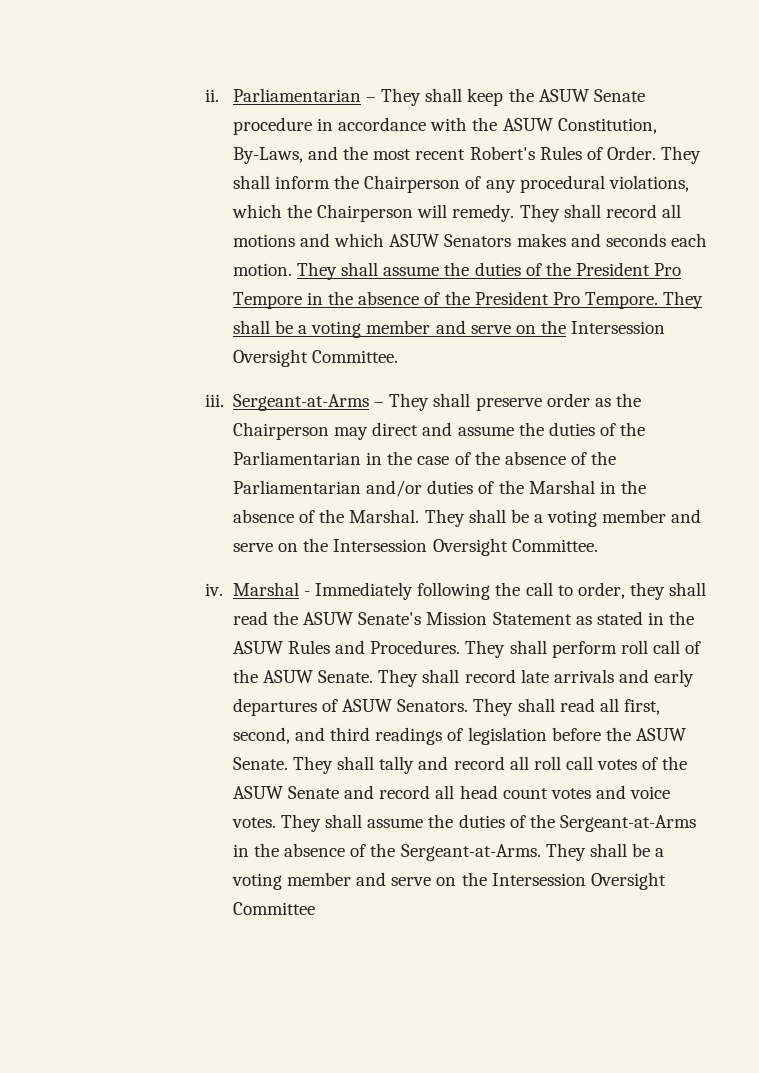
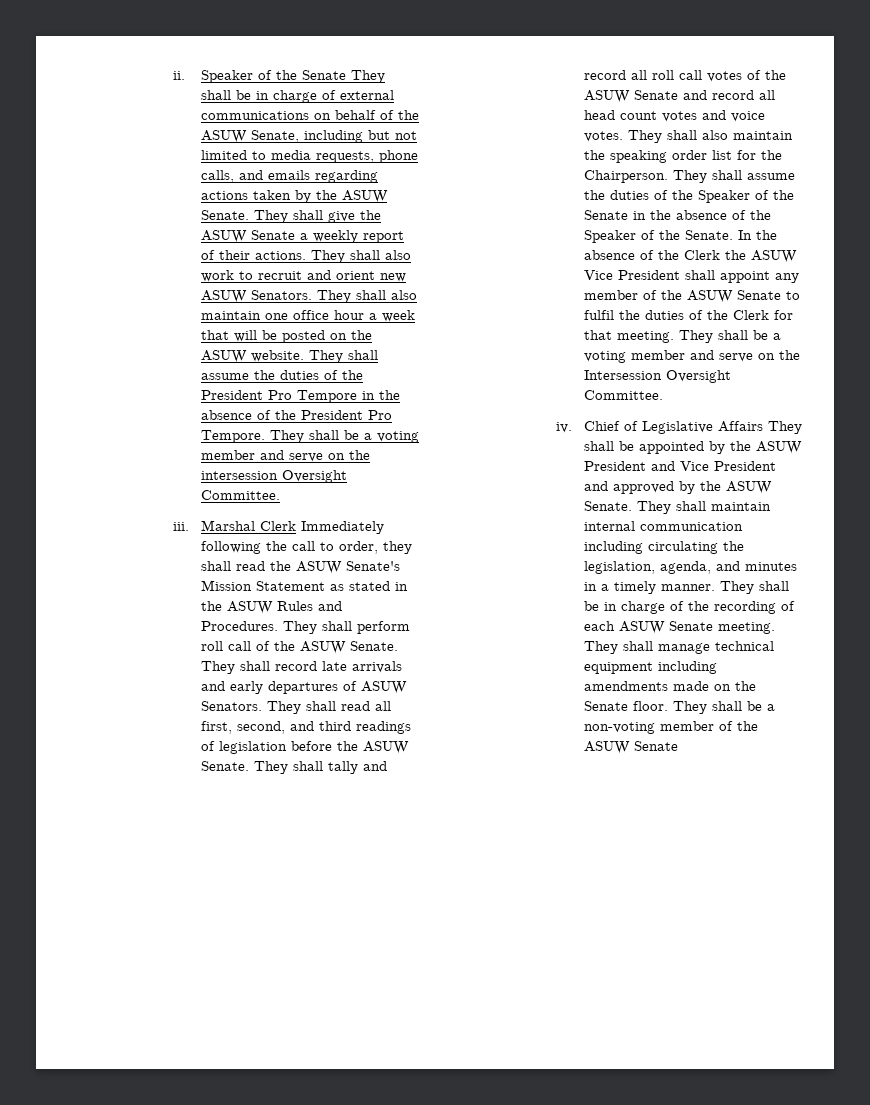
- Parliamentarian – They shall keep the ASUW Senate procedure in accordance with the ASUW Constitution, By-Laws, and the most recent Robert's Rules of Order. They shall inform the Chairperson of any procedural violations, which the Chairperson will remedy. They shall record all motions and which ASUW Senators makes and seconds each motion.
+ Speaker of the Senate They shall be in charge of external communications on behalf of the ASUW Senate, including but not limited to media requests, phone calls, and emails regarding actions taken by the ASUW Senate. They shall give the ASUW Senate a weekly report of their actions. They shall also work to recruit and orient new ASUW Senators. They shall also maintain one office hour a week that will be posted on the ASUW website.
- They shall assume the duties of the President Pro Tempore in the absence of the President Pro Tempore. They shall be a voting member and serve on the Intersession Oversight Committee.
- iii. Sergeant-at-Arms – They shall preserve order as the Chairperson may direct and assume the duties of the Parliamentarian in the case of the absence of the Parliamentarian and/or duties of the Marshal in the absence of the Marshal. They shall be a voting member and serve on the Intersession Oversight Committee.
- iv. Marshal - Immediately following the call to order, they shall read the ASUW Senate's Mission Statement as stated in the ASUW Rules and Procedures.
+ They shall assume the duties of the President Pro Tempore in the absence of the President Pro Tempore. They shall be a voting member and serve on the intersession Oversight Committee.
+ iii. Marshal Clerk Immediately following the call to order, they shall read the ASUW Senate's Mission Statement as stated in the ASUW Rules and Procedures.
- They shall assume the duties of the Sergeant-at-Arms in the absence of the Sergeant-at-Arms.
+ They shall also maintain the speaking order list for the Chairperson. They shall assume the duties of the Speaker of the Senate in the absence of the Speaker of the Senate. In the absence of the Clerk the ASUW Vice President shall appoint any member of the ASUW Senate to fulfil the duties of the Clerk for that meeting.
- They shall be a voting member and serve on the Intersession Oversight Committee
+ They shall be a voting member and serve on the Intersession Oversight Committee.
+ iv. Chief of Legislative Affairs They shall be appointed by the ASUW President and Vice President and approved by the ASUW Senate. They shall maintain internal communication including circulating the legislation, agenda, and minutes in a timely manner. They shall be in charge of the recording of each ASUW Senate meeting. They shall manage technical equipment including amendments made on the Senate floor. They shall be a non-voting member of the ASUW Senate

